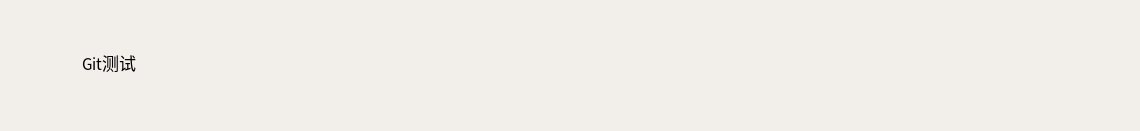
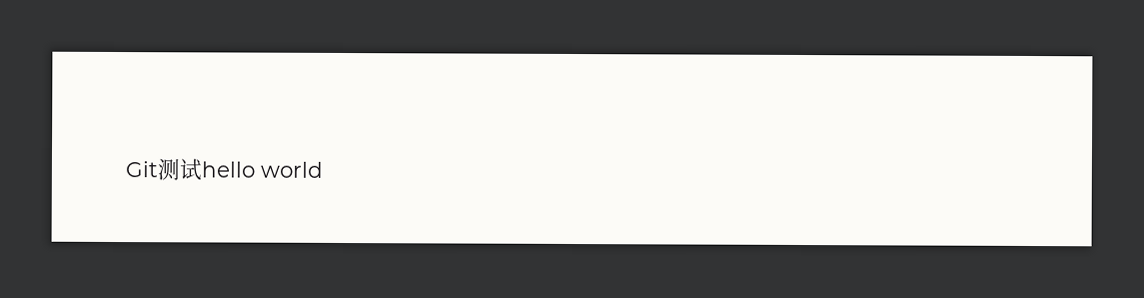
- Git测试
+ Git测试hello world

